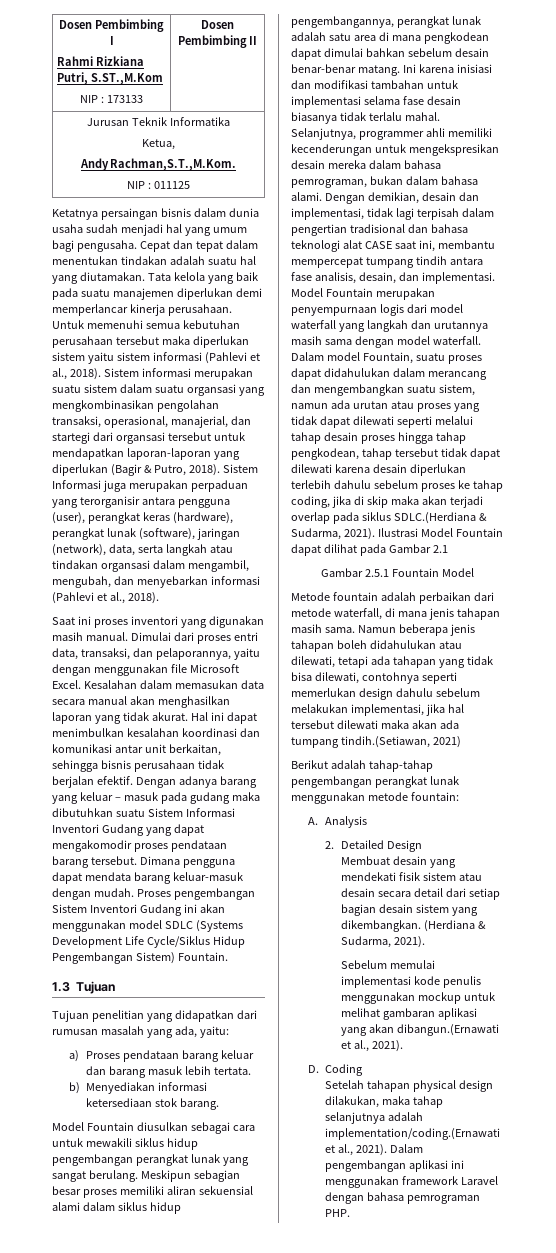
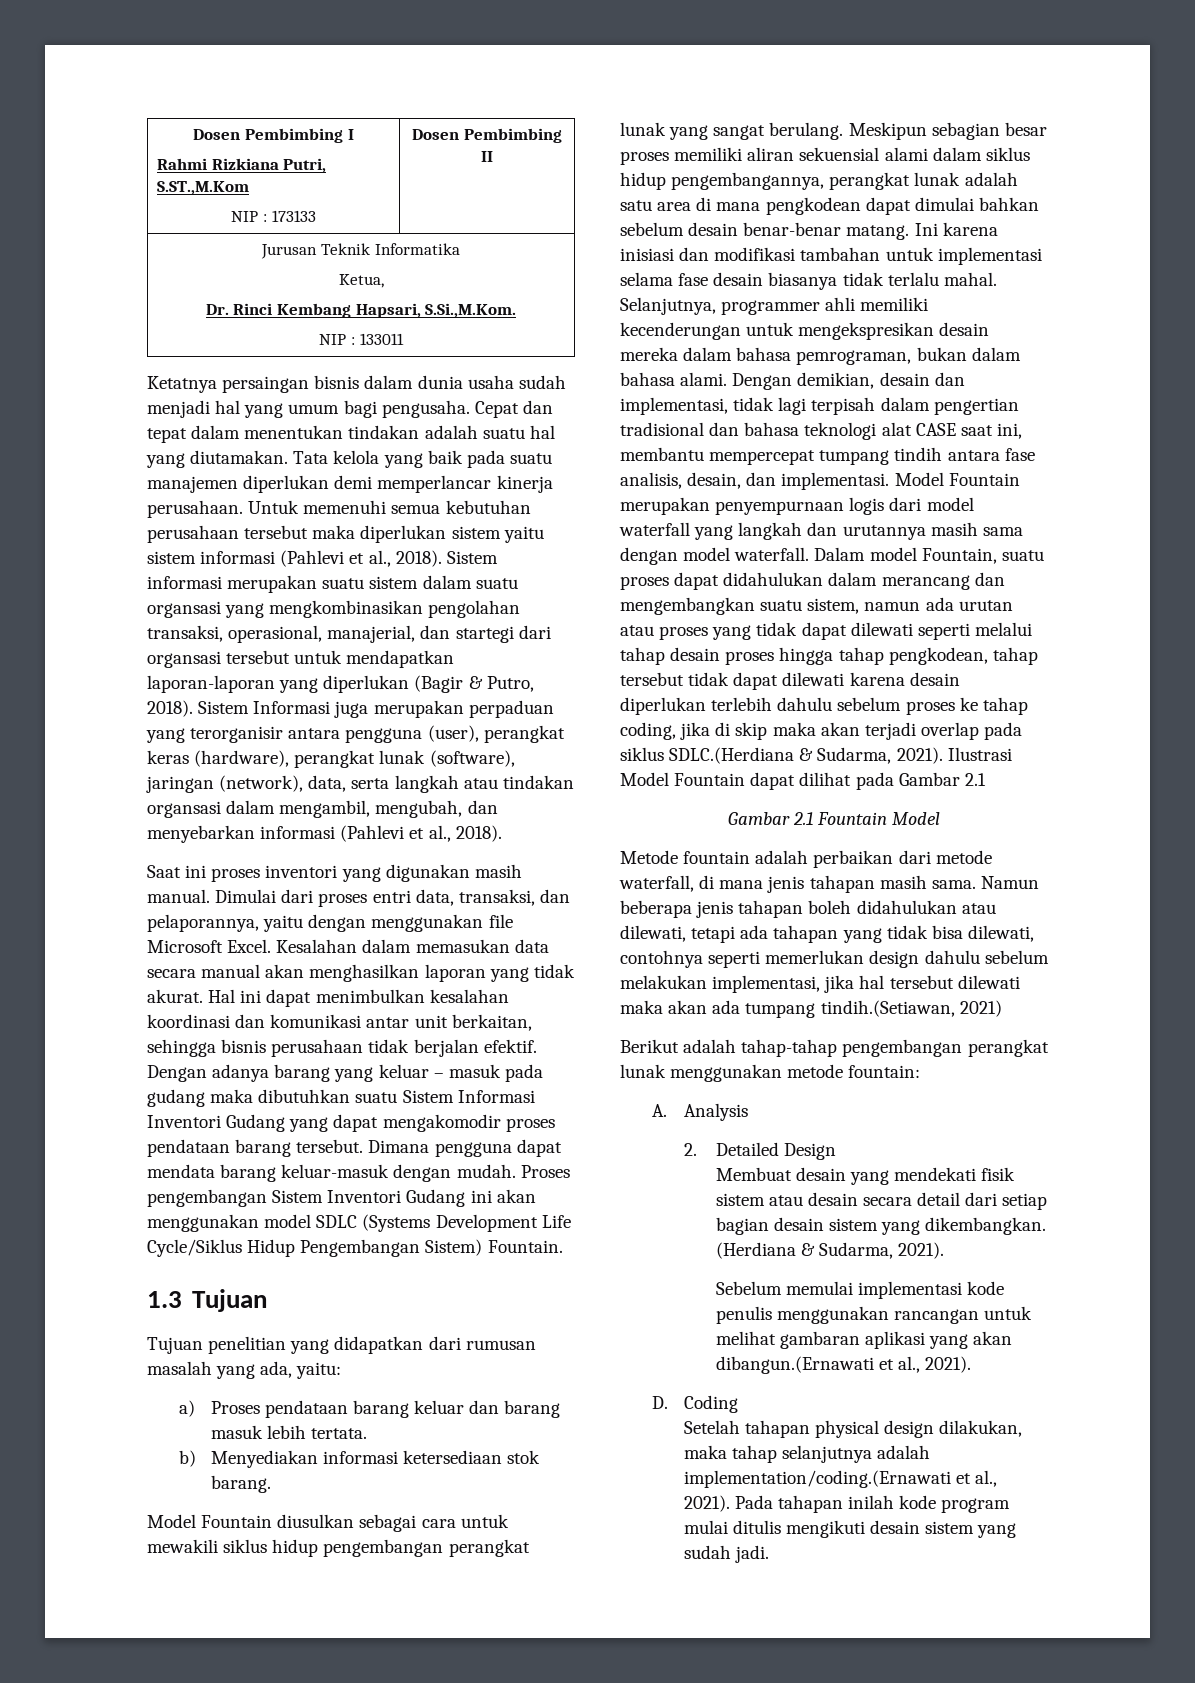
  Jurusan Teknik Informatika
  Ketua,
- Andy Rachman,S.T.,M.Kom.
- NIP : 011125
+ Dr. Rinci Kembang Hapsari, S.Si.,M.Kom.
+ NIP : 133011
- Gambar 2.5.1 Fountain Model
+ Gambar 2.1 Fountain Model
- Sebelum memulai implementasi kode penulis menggunakan mockup untuk melihat gambaran aplikasi yang akan dibangun.(Ernawati et al., 2021).
+ Sebelum memulai implementasi kode penulis menggunakan rancangan untuk melihat gambaran aplikasi yang akan dibangun.(Ernawati et al., 2021).
- Dalam pengembangan aplikasi ini menggunakan framework Laravel dengan bahasa pemrograman PHP.
+ Pada tahapan inilah kode program mulai ditulis mengikuti desain sistem yang sudah jadi.

